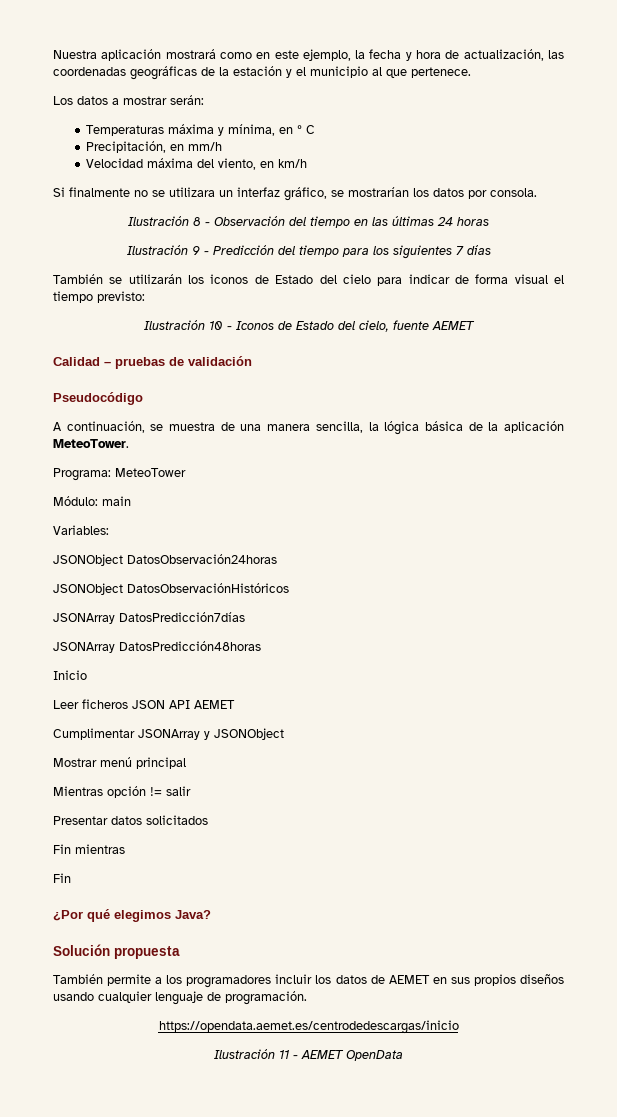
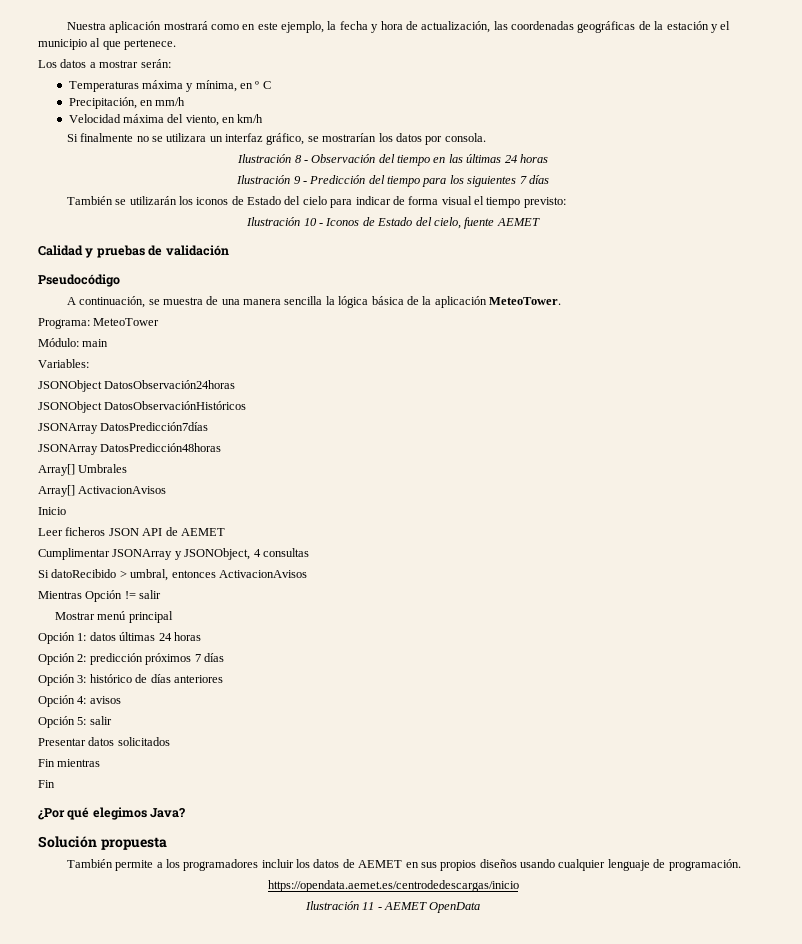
- Calidad – pruebas de validación
+ Calidad y pruebas de validación
- A continuación, se muestra de una manera sencilla, la lógica básica de la aplicación MeteoTower.
+ A continuación, se muestra de una manera sencilla la lógica básica de la aplicación MeteoTower.
+ Array[] Umbrales
+ Array[] ActivacionAvisos
- Leer ficheros JSON API AEMET
+ Leer ficheros JSON API de AEMET
- Cumplimentar JSONArray y JSONObject
+ Cumplimentar JSONArray y JSONObject, 4 consultas
+ Si datoRecibido > umbral, entonces ActivacionAvisos
+ Mientras Opción != salir
  Mostrar menú principal
- Mientras opción != salir
+ Opción 1: datos últimas 24 horas
+ Opción 2: predicción próximos 7 días
+ Opción 3: histórico de días anteriores
+ Opción 4: avisos
+ Opción 5: salir

